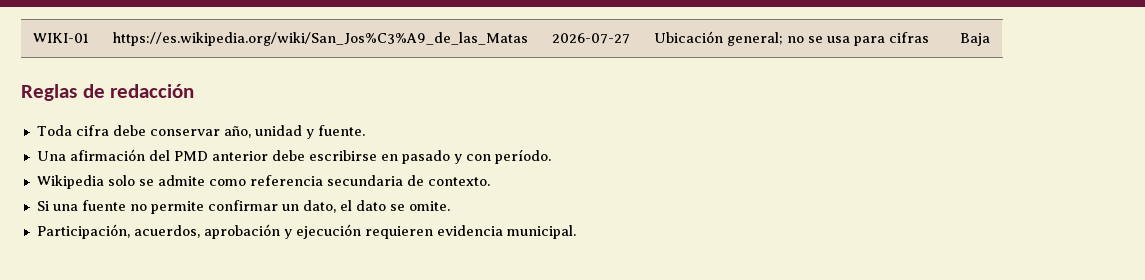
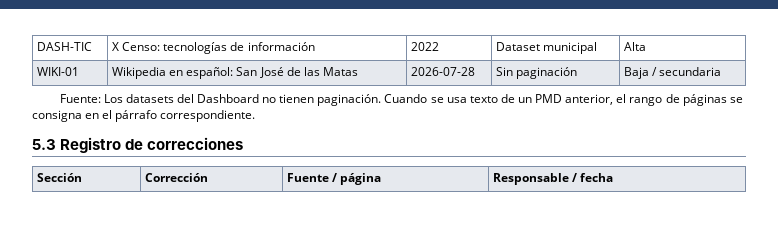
- WIKI-01 | https://es.wikipedia.org/wiki/San_Jos%C3%A9_de_las_Matas | 2026-07-27 | Ubicación general; no se usa para cifras | Baja
- Reglas de redacción
- Toda cifra debe conservar año, unidad y fuente.
- Una afirmación del PMD anterior debe escribirse en pasado y con período.
- Wikipedia solo se admite como referencia secundaria de contexto.
- Si una fuente no permite confirmar un dato, el dato se omite.
- Participación, acuerdos, aprobación y ejecución requieren evidencia municipal.
+ DASH-TIC | X Censo: tecnologías de información | 2022 | Dataset municipal | Alta
+ WIKI-01 | Wikipedia en español: San José de las Matas | 2026-07-28 | Sin paginación | Baja / secundaria
+ Fuente: Los datasets del Dashboard no tienen paginación. Cuando se usa texto de un PMD anterior, el rango de páginas se consigna en el párrafo correspondiente.
+ 5.3 Registro de correcciones
+ Sección | Corrección | Fuente / página | Responsable / fecha

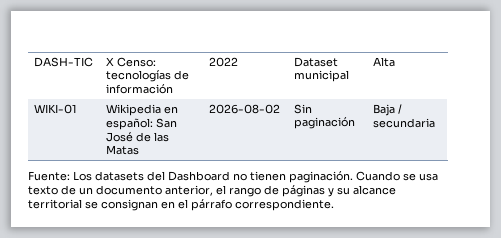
- WIKI-01 | Wikipedia en español: San José de las Matas | 2026-07-28 | Sin paginación | Baja / secundaria
+ WIKI-01 | Wikipedia en español: San José de las Matas | 2026-08-02 | Sin paginación | Baja / secundaria
- Cuando se usa texto de un PMD anterior, el rango de páginas se consigna en el párrafo correspondiente.
- 5.3 Registro de correcciones
- Sección | Corrección | Fuente / página | Responsable / fecha
+ Cuando se usa texto de un documento anterior, el rango de páginas y su alcance territorial se consignan en el párrafo correspondiente.

